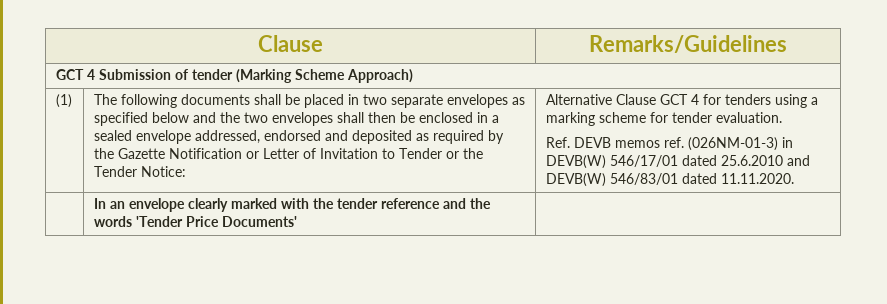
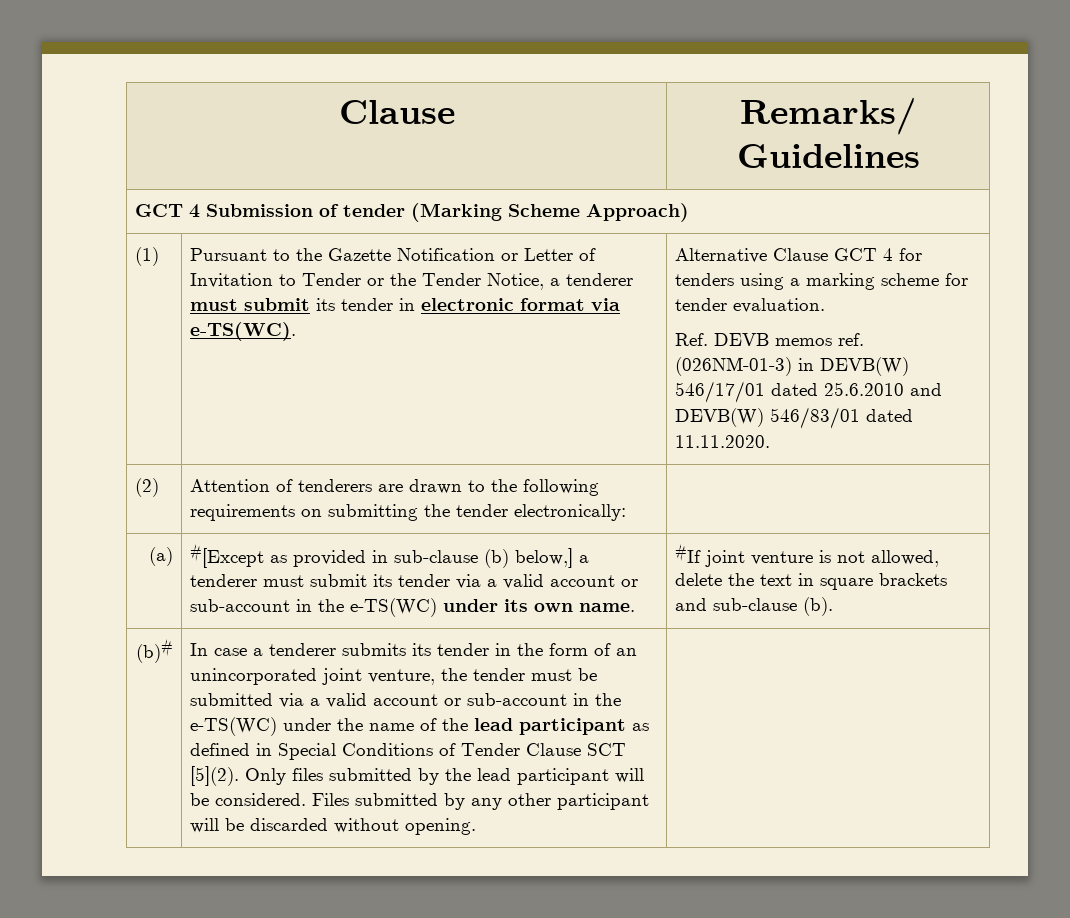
- The following documents shall be placed in two separate envelopes as specified below and the two envelopes shall then be enclosed in a sealed envelope addressed, endorsed and deposited as required by the Gazette Notification or Letter of Invitation to Tender or the Tender Notice:
+ Pursuant to the Gazette Notification or Letter of Invitation to Tender or the Tender Notice, a tenderer must submit its tender in electronic format via e-TS(WC).
- | In an envelope clearly marked with the tender reference and the words 'Tender Price Documents' |
+ (2) | Attention of tenderers are drawn to the following requirements on submitting the tender electronically: |
+ (a) | #[Except as provided in sub-clause (b) below,] a tenderer must submit its tender via a valid account or sub-account in the e-TS(WC) under its own name. | #If joint venture is not allowed, delete the text in square brackets and sub-clause (b).
+ (b)# | In case a tenderer submits its tender in the form of an unincorporated joint venture, the tender must be submitted via a valid account or sub-account in the e-TS(WC) under the name of the lead participant as defined in Special Conditions of Tender Clause SCT [5](2). Only files submitted by the lead participant will be considered. Files submitted by any other participant will be discarded without opening.

